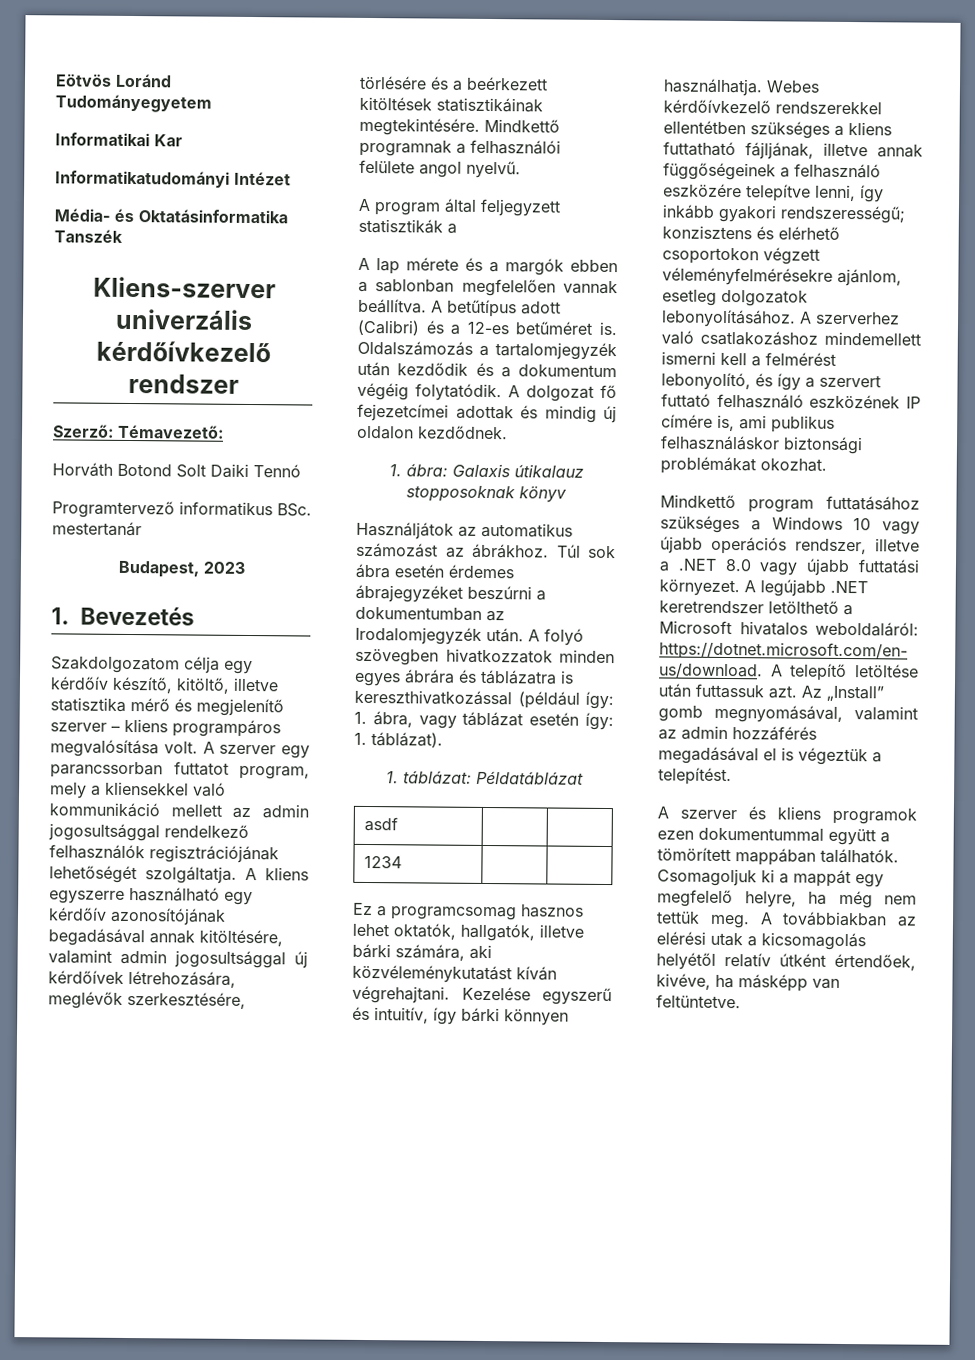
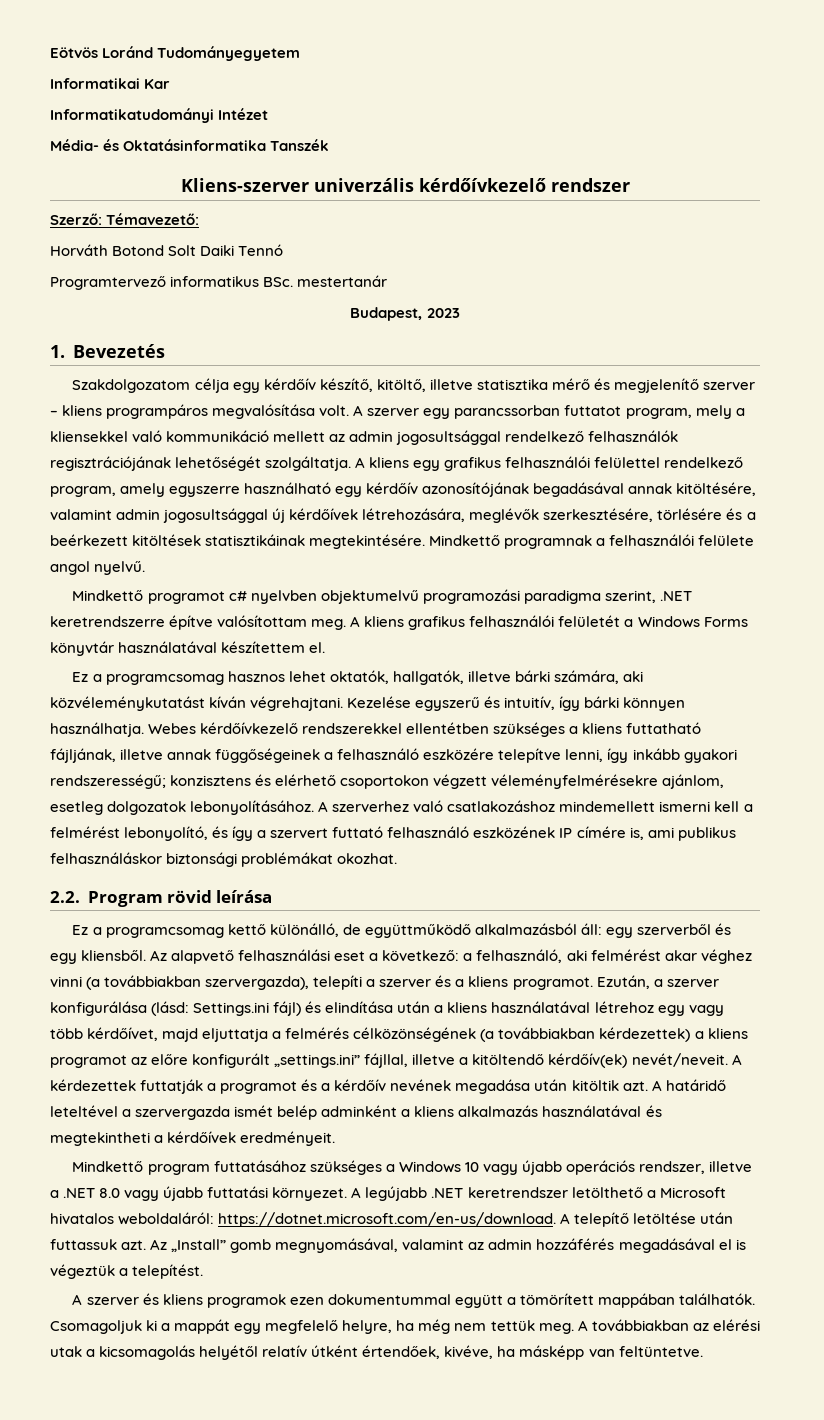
- A kliens egyszerre használható egy kérdőív azonosítójának begadásával annak kitöltésére, valamint admin jogosultsággal új kérdőívek létrehozására, meglévők szerkesztésére, törlésére és a beérkezett kitöltések statisztikáinak megtekintésére.
+ A kliens egy grafikus felhasználói felülettel rendelkező program, amely egyszerre használható egy kérdőív azonosítójának begadásával annak kitöltésére, valamint admin jogosultsággal új kérdőívek létrehozására, meglévők szerkesztésére, törlésére és a beérkezett kitöltések statisztikáinak megtekintésére.
- A program által feljegyzett statisztikák a
- A lap mérete és a margók ebben a sablonban megfelelően vannak beállítva. A betűtípus adott (Calibri) és a 12-es betűméret is. Oldalszámozás a tartalomjegyzék után kezdődik és a dokumentum végéig folytatódik. A dolgozat fő fejezetcímei adottak és mindig új oldalon kezdődnek.
- 1. ábra: Galaxis útikalauz stopposoknak könyv
- Használjátok az automatikus számozást az ábrákhoz. Túl sok ábra esetén érdemes ábrajegyzéket beszúrni a dokumentumban az Irodalomjegyzék után. A folyó szövegben hivatkozzatok minden egyes ábrára és táblázatra is kereszthivatkozással (például így: 1. ábra, vagy táblázat esetén így: 1. táblázat).
- 1. táblázat: Példatáblázat
- asdf | |
- 1234 | |
+ Mindkettő programot c# nyelvben objektumelvű programozási paradigma szerint, .NET keretrendszerre építve valósítottam meg. A kliens grafikus felhasználói felületét a Windows Forms könyvtár használatával készítettem el.
+ 2.2. Program rövid leírása
+ Ez a programcsomag kettő különálló, de együttműködő alkalmazásból áll: egy szerverből és egy kliensből. Az alapvető felhasználási eset a következő: a felhasználó, aki felmérést akar véghez vinni (a továbbiakban szervergazda), telepíti a szerver és a kliens programot. Ezután, a szerver konfigurálása (lásd: Settings.ini fájl) és elindítása után a kliens használatával létrehoz egy vagy több kérdőívet, majd eljuttatja a felmérés célközönségének (a továbbiakban kérdezettek) a kliens programot az előre konfigurált „settings.ini” fájllal, illetve a kitöltendő kérdőív(ek) nevét/neveit. A kérdezettek futtatják a programot és a kérdőív nevének megadása után kitöltik azt. A határidő leteltével a szervergazda ismét belép adminként a kliens alkalmazás használatával és megtekintheti a kérdőívek eredményeit.

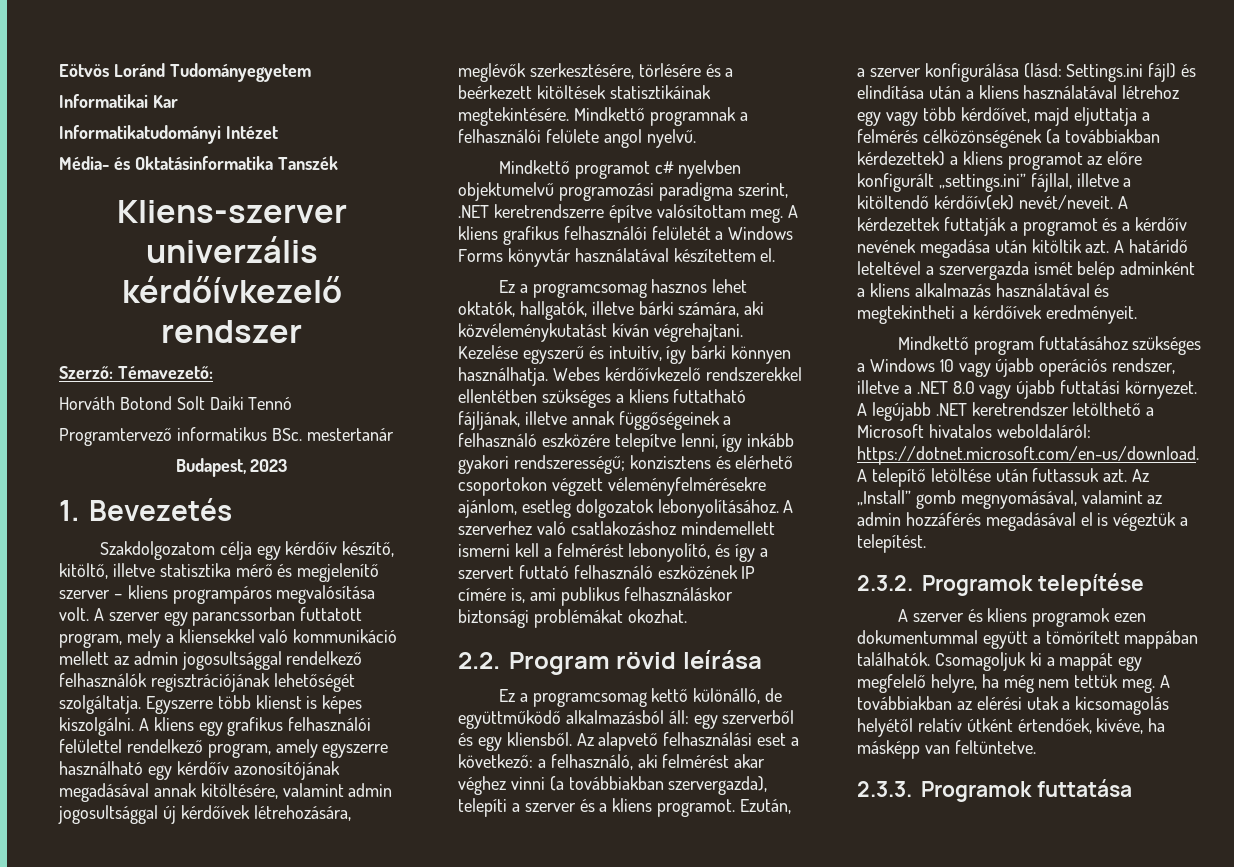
- A szerver egy parancssorban futtatot program, mely a kliensekkel való kommunikáció mellett az admin jogosultsággal rendelkező felhasználók regisztrációjának lehetőségét szolgáltatja.
+ A szerver egy parancssorban futtatott program, mely a kliensekkel való kommunikáció mellett az admin jogosultsággal rendelkező felhasználók regisztrációjának lehetőségét szolgáltatja.
+ Egyszerre több klienst is képes kiszolgálni.
- A kliens egy grafikus felhasználói felülettel rendelkező program, amely egyszerre használható egy kérdőív azonosítójának begadásával annak kitöltésére, valamint admin jogosultsággal új kérdőívek létrehozására, meglévők szerkesztésére, törlésére és a beérkezett kitöltések statisztikáinak megtekintésére.
+ A kliens egy grafikus felhasználói felülettel rendelkező program, amely egyszerre használható egy kérdőív azonosítójának megadásával annak kitöltésére, valamint admin jogosultsággal új kérdőívek létrehozására, meglévők szerkesztésére, törlésére és a beérkezett kitöltések statisztikáinak megtekintésére.
+ 2.3.2. Programok telepítése
+ 2.3.3. Programok futtatása

